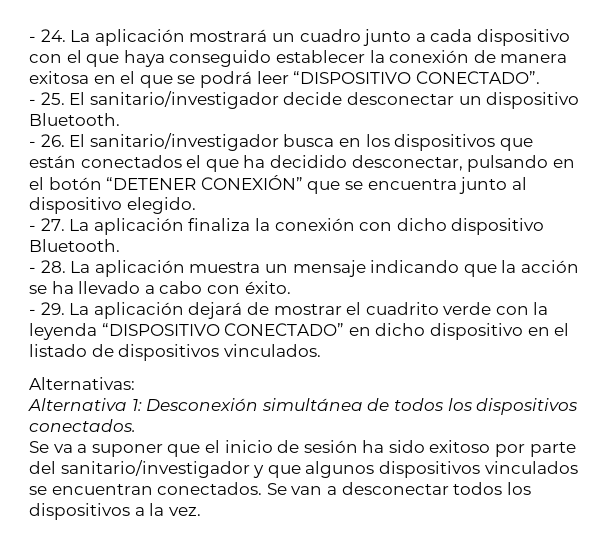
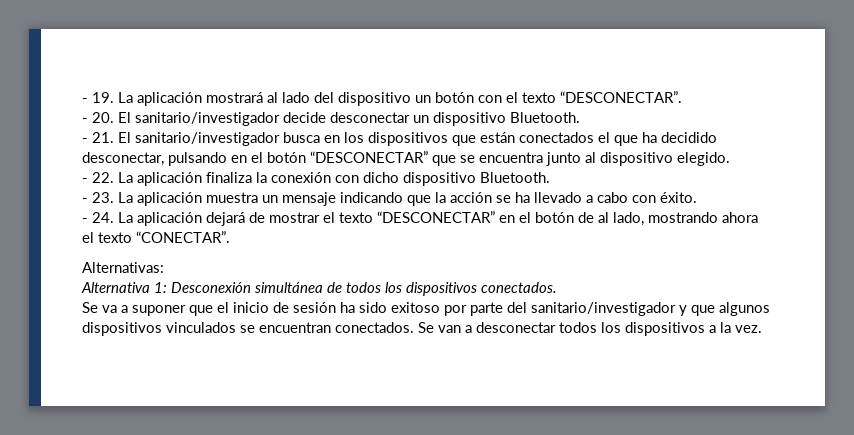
- - 24. La aplicación mostrará un cuadro junto a cada dispositivo con el que haya conseguido establecer la conexión de manera exitosa en el que se podrá leer “DISPOSITIVO CONECTADO”.
- - 25. El sanitario/investigador decide desconectar un dispositivo Bluetooth.
+ - 19. La aplicación mostrará al lado del dispositivo un botón con el texto “DESCONECTAR”.
+ - 20. El sanitario/investigador decide desconectar un dispositivo Bluetooth.
- - 26. El sanitario/investigador busca en los dispositivos que están conectados el que ha decidido desconectar, pulsando en el botón “DETENER CONEXIÓN” que se encuentra junto al dispositivo elegido.
+ - 21. El sanitario/investigador busca en los dispositivos que están conectados el que ha decidido desconectar, pulsando en el botón “DESCONECTAR” que se encuentra junto al dispositivo elegido.
- - 27. La aplicación finaliza la conexión con dicho dispositivo Bluetooth.
+ - 22. La aplicación finaliza la conexión con dicho dispositivo Bluetooth.
- - 28. La aplicación muestra un mensaje indicando que la acción se ha llevado a cabo con éxito.
+ - 23. La aplicación muestra un mensaje indicando que la acción se ha llevado a cabo con éxito.
- - 29. La aplicación dejará de mostrar el cuadrito verde con la leyenda “DISPOSITIVO CONECTADO” en dicho dispositivo en el listado de dispositivos vinculados.
+ - 24. La aplicación dejará de mostrar el texto “DESCONECTAR” en el botón de al lado, mostrando ahora el texto “CONECTAR”.

